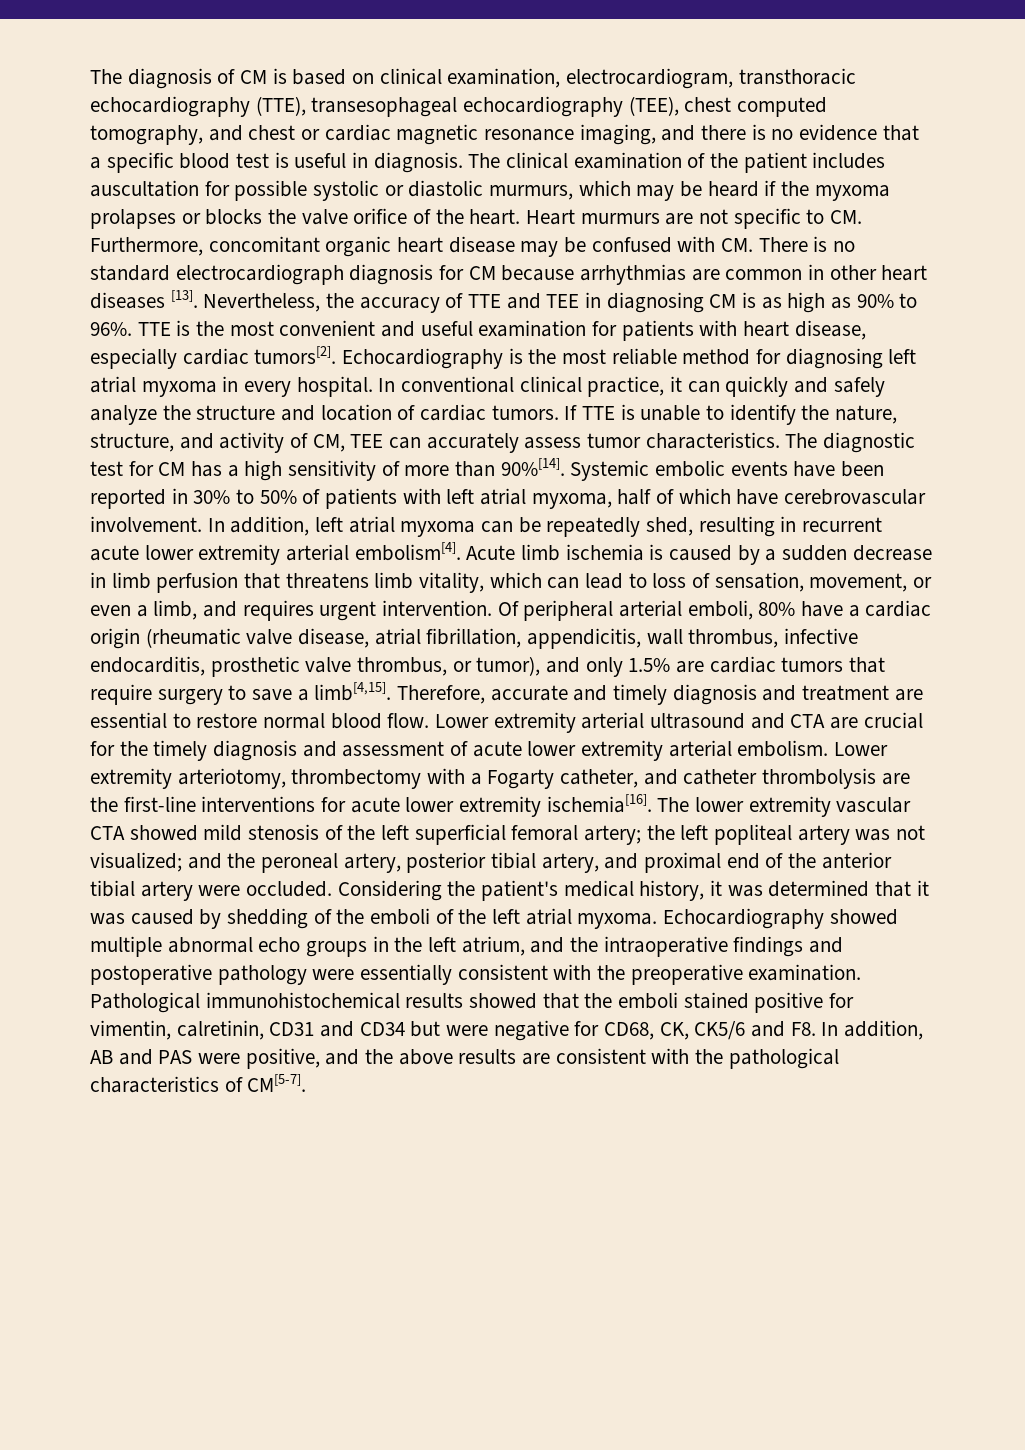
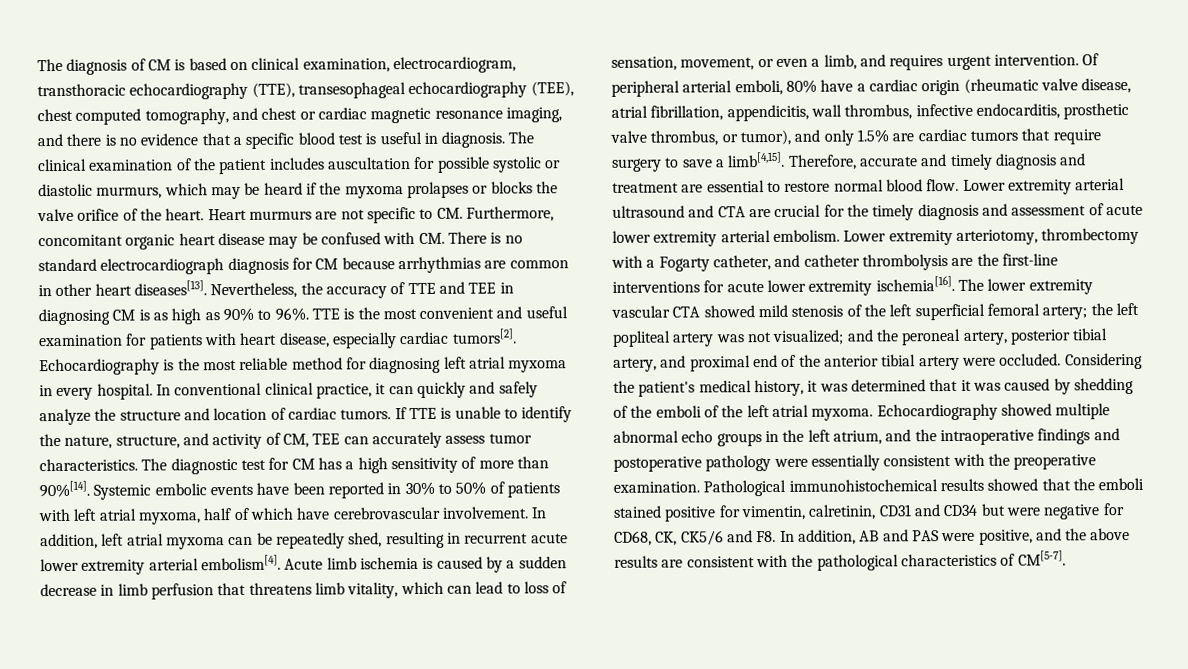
- Heart murmurs are not specific to CM. Furthermore, concomitant organic heart disease may be confused with CM. There is no standard electrocardiograph diagnosis for CM because arrhythmias are common in other heart diseases [13].
+ Heart murmurs are not specific to CM. Furthermore, concomitant organic heart disease may be confused with CM. There is no standard electrocardiograph diagnosis for CM because arrhythmias are common in other heart diseases[13].

